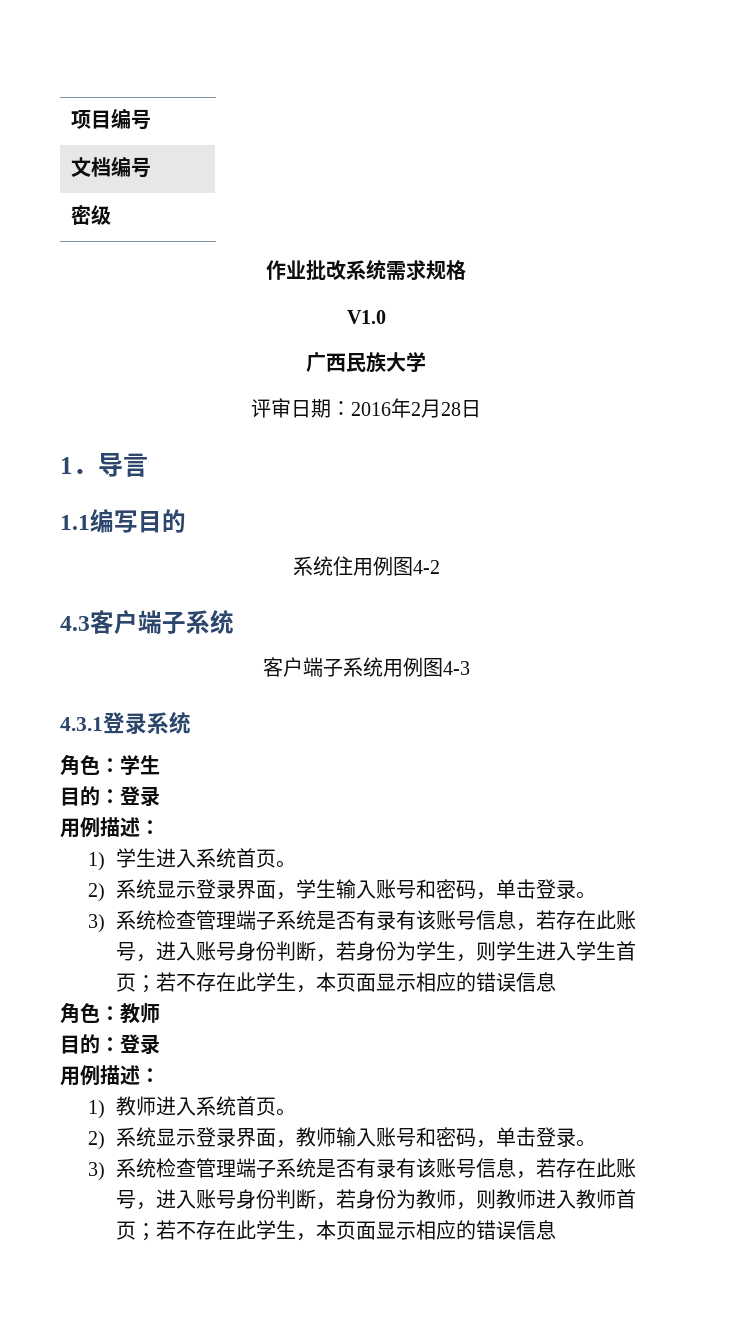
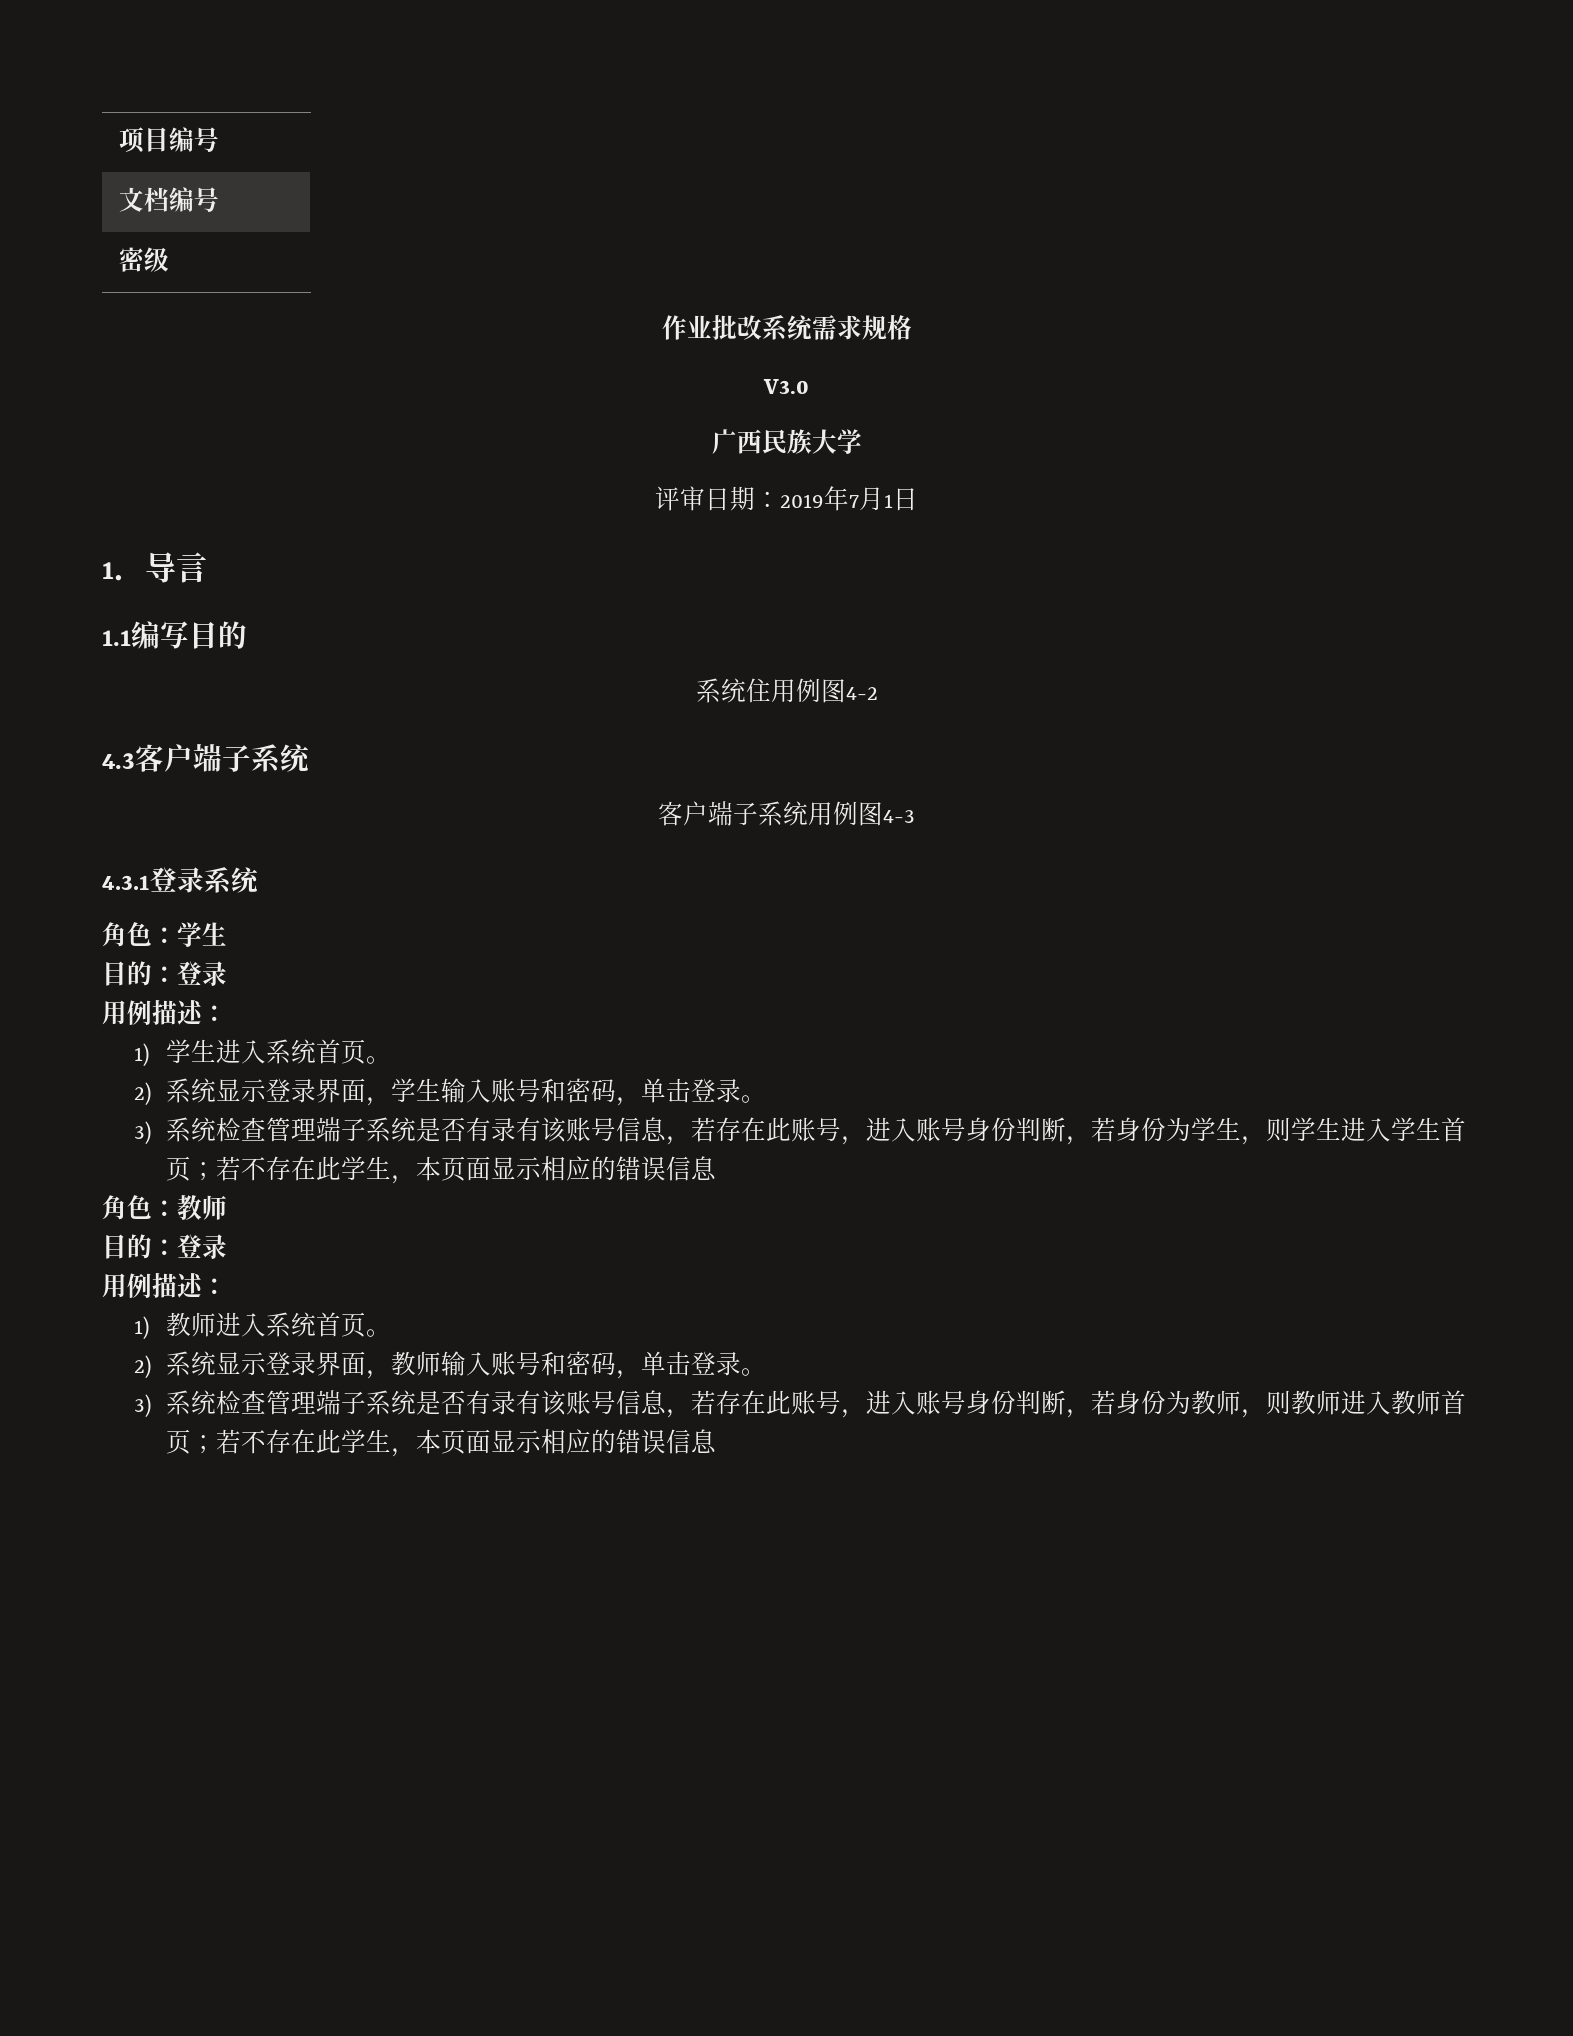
- V1.0
+ V3.0
- 评审日期：2016年2月28日
+ 评审日期：2019年7月1日

